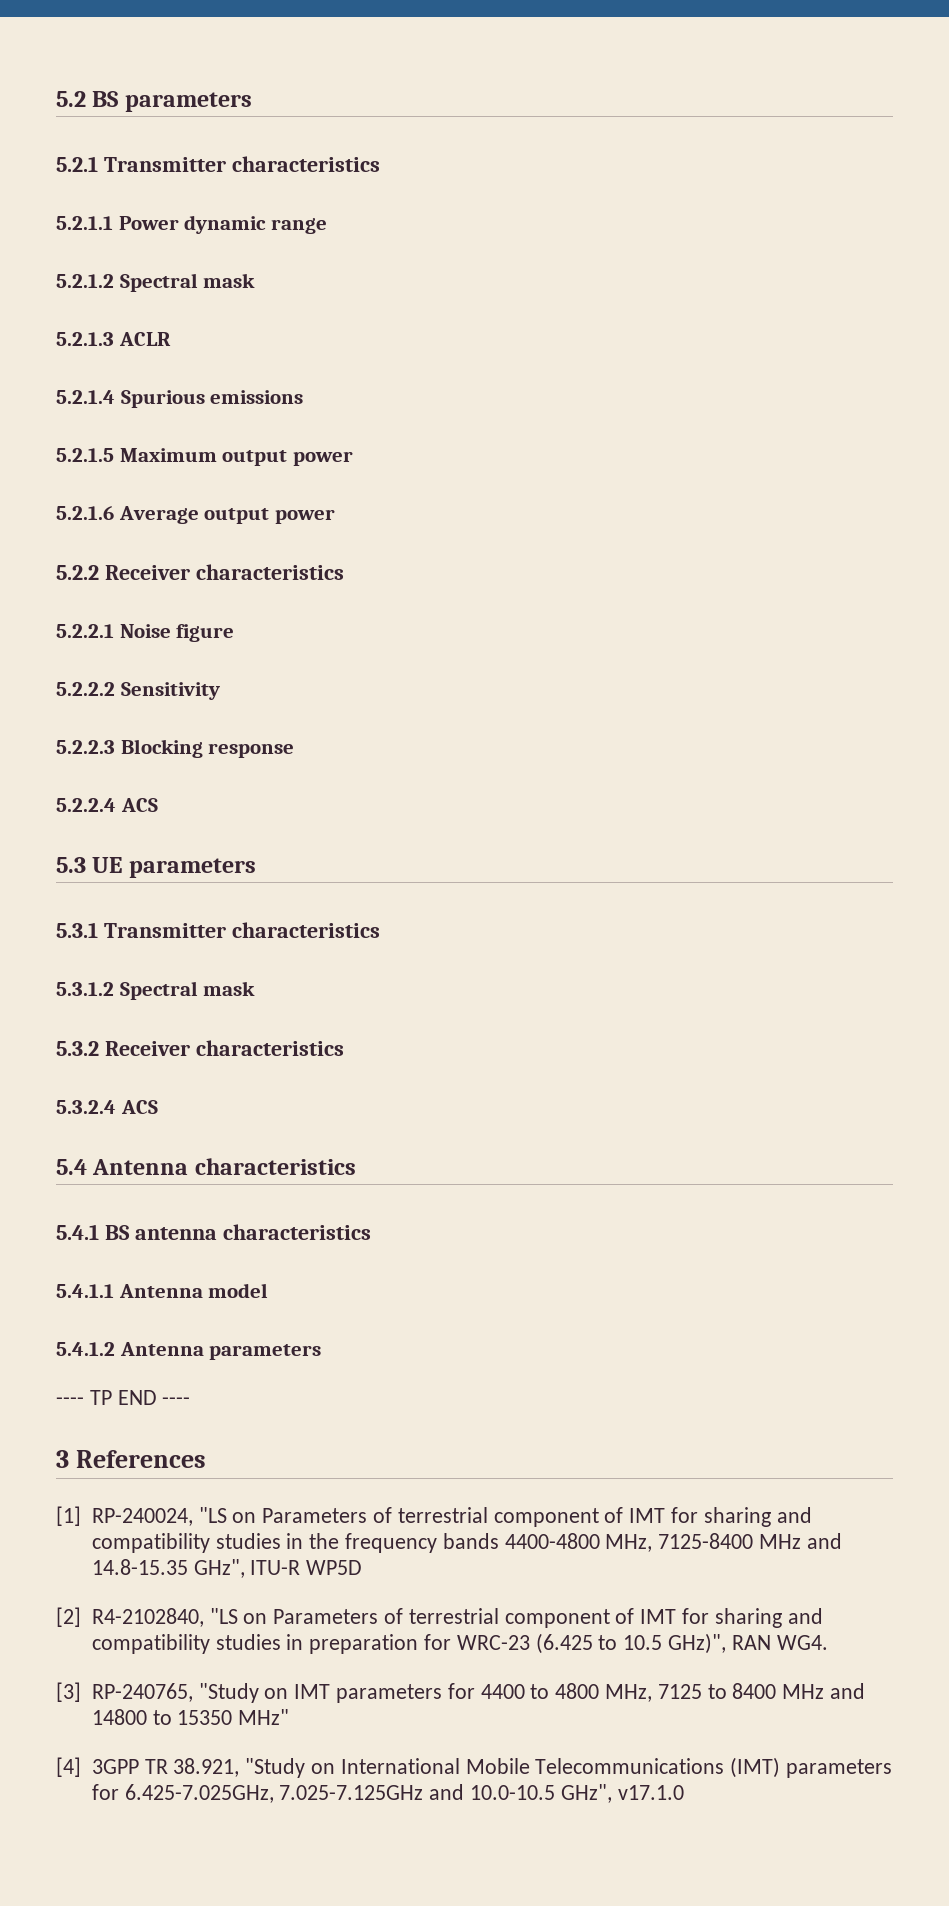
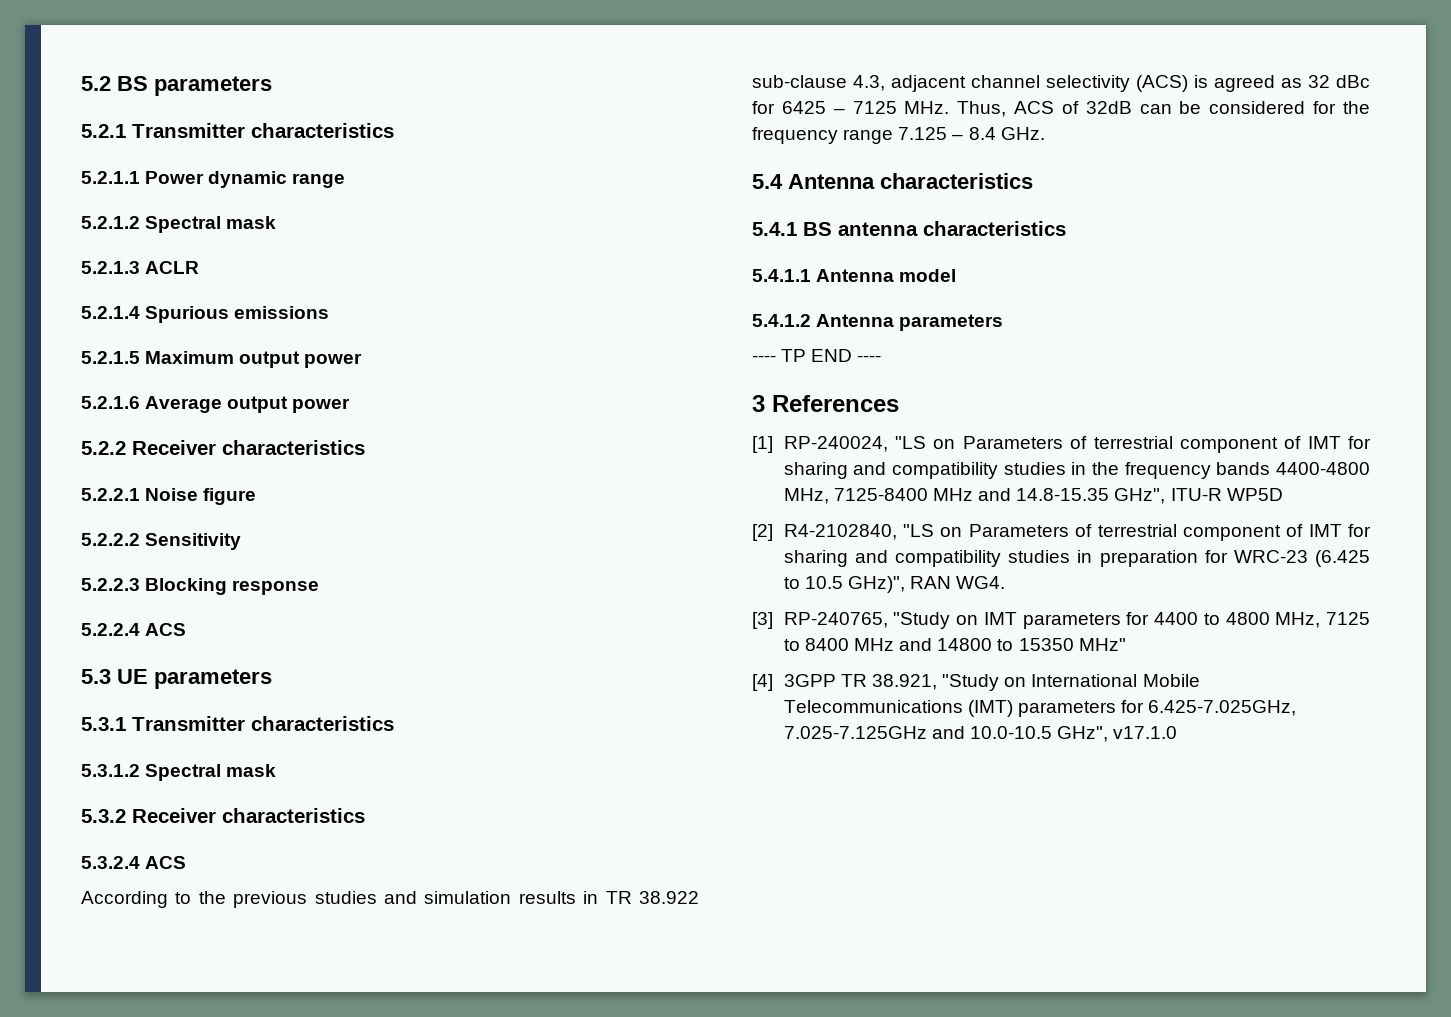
+ According to the previous studies and simulation results in TR 38.922 sub-clause 4.3, adjacent channel selectivity (ACS) is agreed as 32 dBc for 6425 – 7125 MHz. Thus, ACS of 32dB can be considered for the frequency range 7.125 – 8.4 GHz.

